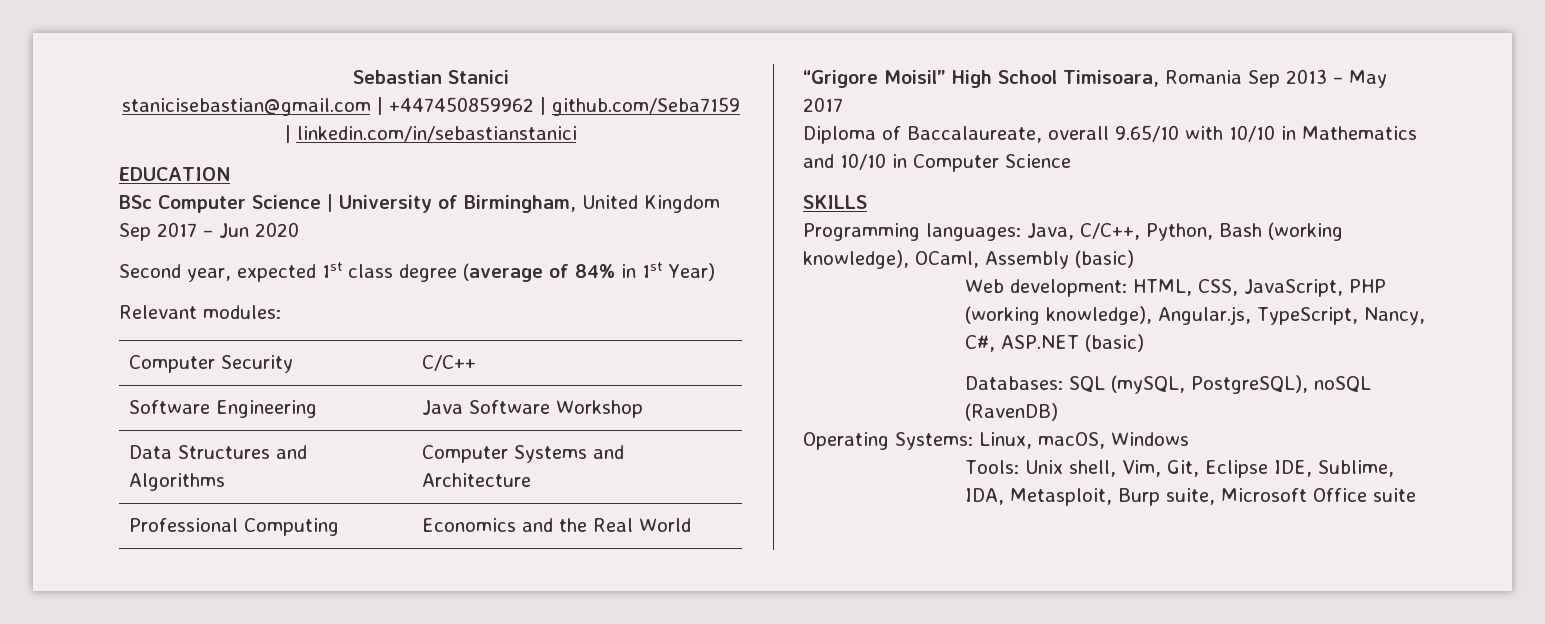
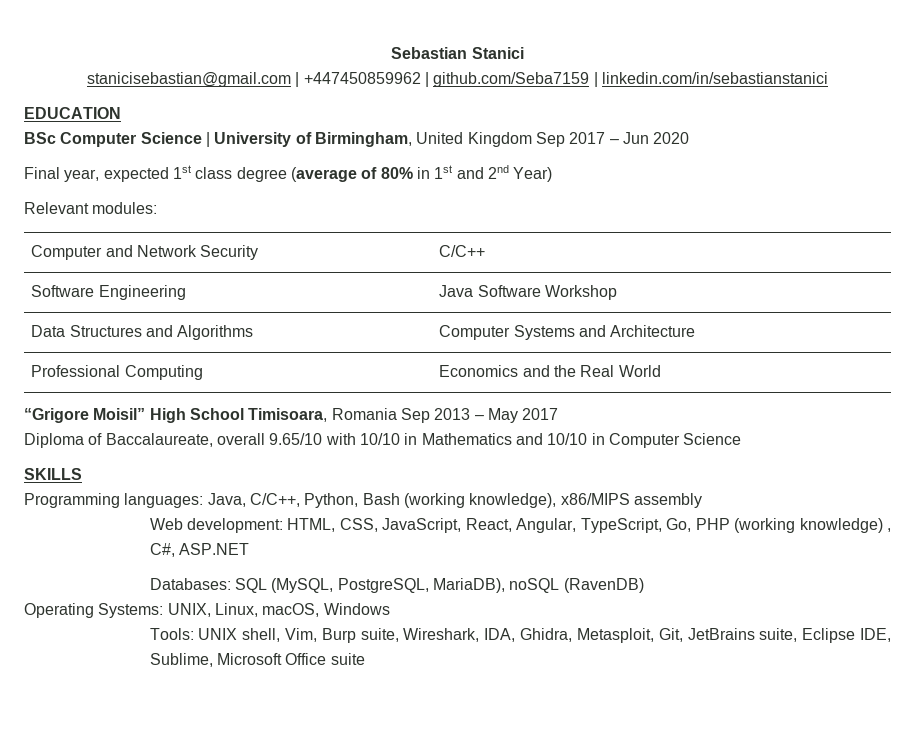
- Second year, expected 1st class degree (average of 84% in 1st Year)
+ Final year, expected 1st class degree (average of 80% in 1st and 2nd Year)
- Computer Security | C/C++
+ Computer and Network Security | C/C++
- Programming languages: Java, C/C++, Python, Bash (working knowledge), OCaml, Assembly (basic)
+ Programming languages: Java, C/C++, Python, Bash (working knowledge), x86/MIPS assembly
- Web development: HTML, CSS, JavaScript, PHP (working knowledge), Angular.js, TypeScript, Nancy, C#, ASP.NET (basic)
+ Web development: HTML, CSS, JavaScript, React, Angular, TypeScript, Go, PHP (working knowledge) , C#, ASP.NET
- Databases: SQL (mySQL, PostgreSQL), noSQL (RavenDB)
+ Databases: SQL (MySQL, PostgreSQL, MariaDB), noSQL (RavenDB)
- Operating Systems: Linux, macOS, Windows
+ Operating Systems: UNIX, Linux, macOS, Windows
- Tools: Unix shell, Vim, Git, Eclipse IDE, Sublime, IDA, Metasploit, Burp suite, Microsoft Office suite
+ Tools: UNIX shell, Vim, Burp suite, Wireshark, IDA, Ghidra, Metasploit, Git, JetBrains suite, Eclipse IDE, Sublime, Microsoft Office suite

